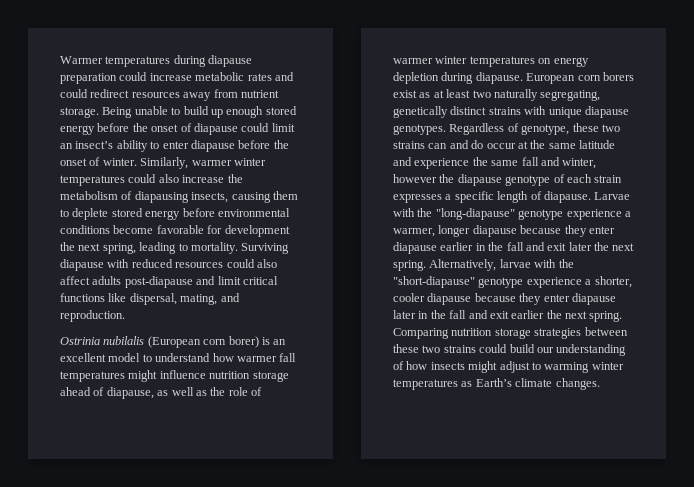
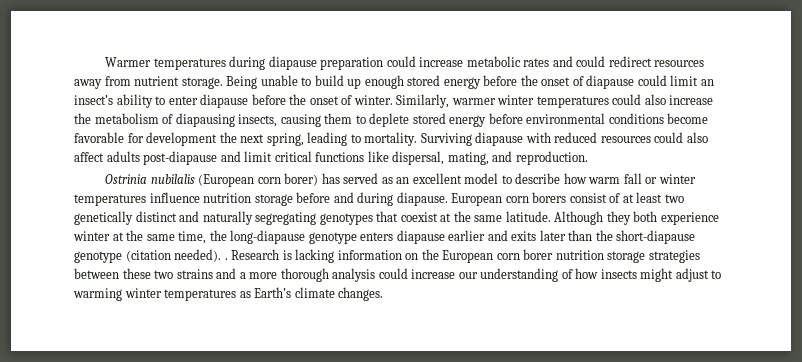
- Ostrinia nubilalis (European corn borer) is an excellent model to understand how warmer fall temperatures might influence nutrition storage ahead of diapause, as well as the role of warmer winter temperatures on energy depletion during diapause.
+ Ostrinia nubilalis (European corn borer) has served as an excellent model to describe how warm fall or winter temperatures influence nutrition storage before and during diapause.
- European corn borers exist as at least two naturally segregating, genetically distinct strains with unique diapause genotypes. Regardless of genotype, these two strains can and do occur at the same latitude and experience the same fall and winter, however the diapause genotype of each strain expresses a specific length of diapause. Larvae with the "long-diapause" genotype experience a warmer, longer diapause because they enter diapause earlier in the fall and exit later the next spring. Alternatively, larvae with the "short-diapause" genotype experience a shorter, cooler diapause because they enter diapause later in the fall and exit earlier the next spring. Comparing nutrition storage strategies between these two strains could build our understanding of how insects might adjust to warming winter temperatures as Earth’s climate changes.
+ European corn borers consist of at least two genetically distinct and naturally segregating genotypes that coexist at the same latitude. Although they both experience winter at the same time, the long-diapause genotype enters diapause earlier and exits later than the short-diapause genotype (citation needed). . Research is lacking information on the European corn borer nutrition storage strategies between these two strains and a more thorough analysis could increase our understanding of how insects might adjust to warming winter temperatures as Earth’s climate changes.

